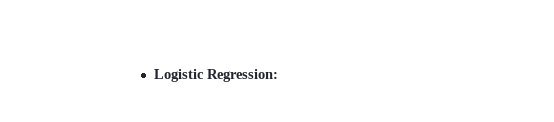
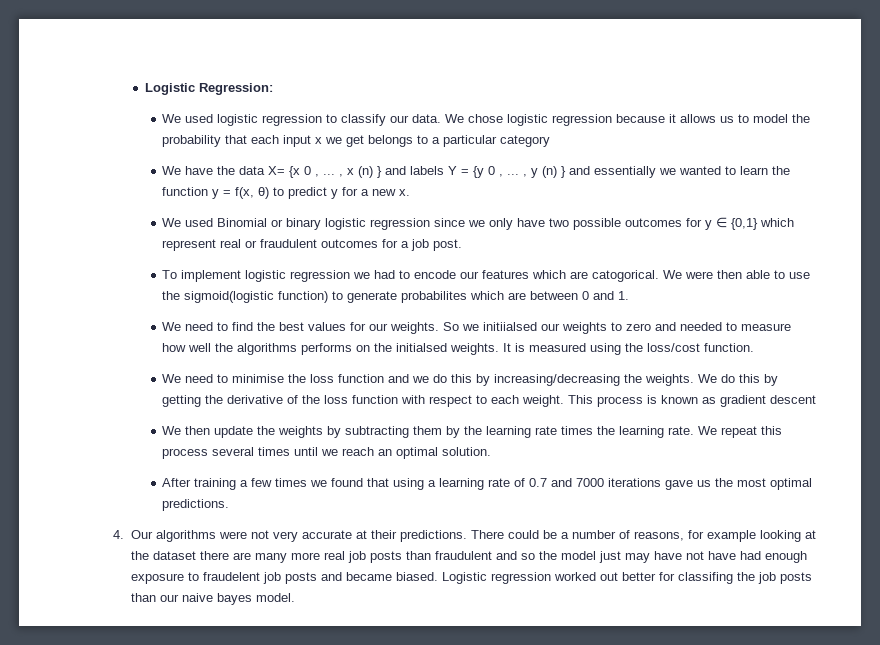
+ We used logistic regression to classify our data. We chose logistic regression because it allows us to model the probability that each input x we get belongs to a particular category
+ We have the data X= {x 0 , ... , x (n) } and labels Y = {y 0 , ... , y (n) } and essentially we wanted to learn the function y = f(x, θ) to predict y for a new x.
+ We used Binomial or binary logistic regression since we only have two possible outcomes for y ∈ {0,1} which represent real or fraudulent outcomes for a job post.
+ To implement logistic regression we had to encode our features which are catogorical. We were then able to use the sigmoid(logistic function) to generate probabilites which are between 0 and 1.
+ We need to find the best values for our weights. So we initiialsed our weights to zero and needed to measure how well the algorithms performs on the initialsed weights. It is measured using the loss/cost function.
+ We need to minimise the loss function and we do this by increasing/decreasing the weights. We do this by getting the derivative of the loss function with respect to each weight. This process is known as gradient descent
+ We then update the weights by subtracting them by the learning rate times the learning rate. We repeat this process several times until we reach an optimal solution.
+ After training a few times we found that using a learning rate of 0.7 and 7000 iterations gave us the most optimal predictions.
+ 4. Our algorithms were not very accurate at their predictions. There could be a number of reasons, for example looking at the dataset there are many more real job posts than fraudulent and so the model just may have not have had enough exposure to fraudelent job posts and became biased. Logistic regression worked out better for classifing the job posts than our naive bayes model.

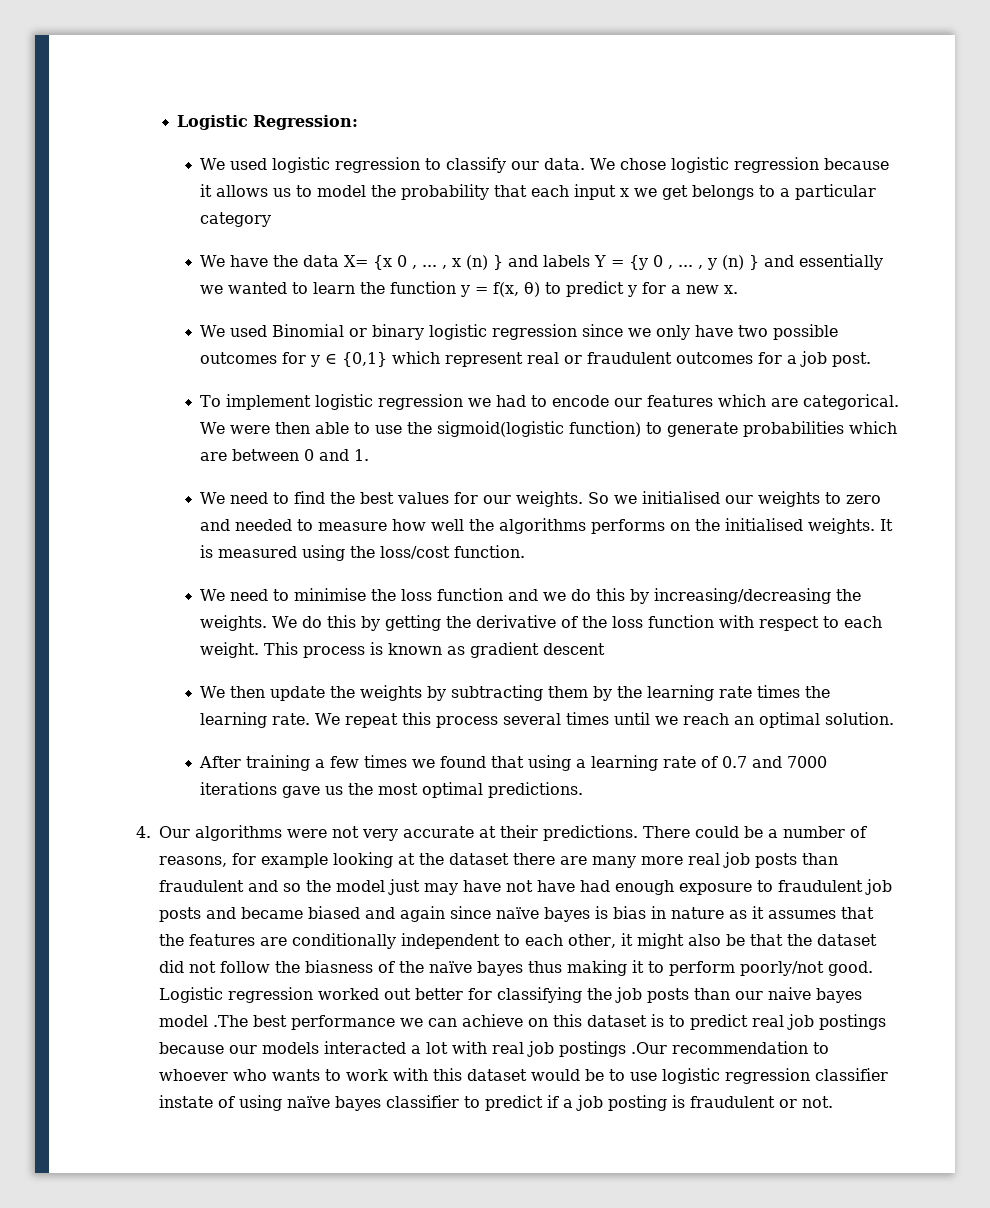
- To implement logistic regression we had to encode our features which are catogorical.
+ To implement logistic regression we had to encode our features which are categorical.
- We were then able to use the sigmoid(logistic function) to generate probabilites which are between 0 and 1.
+ We were then able to use the sigmoid(logistic function) to generate probabilities which are between 0 and 1.
- So we initiialsed our weights to zero and needed to measure how well the algorithms performs on the initialsed weights.
+ So we initialised our weights to zero and needed to measure how well the algorithms performs on the initialised weights.
- There could be a number of reasons, for example looking at the dataset there are many more real job posts than fraudulent and so the model just may have not have had enough exposure to fraudelent job posts and became biased.
+ There could be a number of reasons, for example looking at the dataset there are many more real job posts than fraudulent and so the model just may have not have had enough exposure to fraudulent job posts and became biased and again since naïve bayes is bias in nature as it assumes that the features are conditionally independent to each other, it might also be that the dataset did not follow the biasness of the naïve bayes thus making it to perform poorly/not good.
- Logistic regression worked out better for classifing the job posts than our naive bayes model.
+ Logistic regression worked out better for classifying the job posts than our naive bayes model .The best performance we can achieve on this dataset is to predict real job postings because our models interacted a lot with real job postings .Our recommendation to whoever who wants to work with this dataset would be to use logistic regression classifier instate of using naïve bayes classifier to predict if a job posting is fraudulent or not.

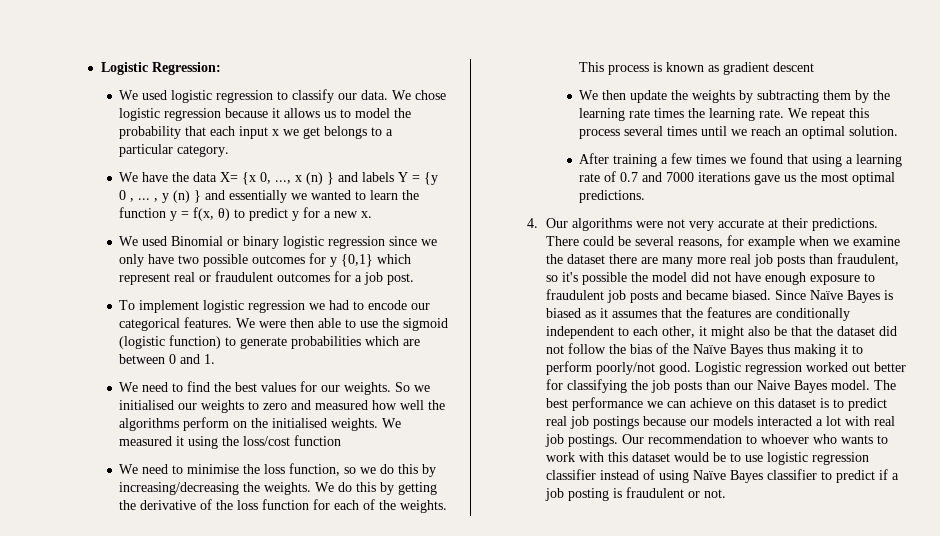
- We chose logistic regression because it allows us to model the probability that each input x we get belongs to a particular category
+ We chose logistic regression because it allows us to model the probability that each input x we get belongs to a particular category.
- We have the data X= {x 0 , ... , x (n) } and labels Y = {y 0 , ... , y (n) } and essentially we wanted to learn the function y = f(x, θ) to predict y for a new x.
+ We have the data X= {x 0, ..., x (n) } and labels Y = {y 0 , ... , y (n) } and essentially we wanted to learn the function y = f(x, θ) to predict y for a new x.
- We used Binomial or binary logistic regression since we only have two possible outcomes for y ∈ {0,1} which represent real or fraudulent outcomes for a job post.
+ We used Binomial or binary logistic regression since we only have two possible outcomes for y {0,1} which represent real or fraudulent outcomes for a job post.
- To implement logistic regression we had to encode our features which are categorical.
+ To implement logistic regression we had to encode our categorical features.
- We were then able to use the sigmoid(logistic function) to generate probabilities which are between 0 and 1.
+ We were then able to use the sigmoid (logistic function) to generate probabilities which are between 0 and 1.
- So we initialised our weights to zero and needed to measure how well the algorithms performs on the initialised weights.
+ So we initialised our weights to zero and measured how well the algorithms perform on the initialised weights.
- It is measured using the loss/cost function.
+ We measured it using the loss/cost function
- We need to minimise the loss function and we do this by increasing/decreasing the weights.
+ We need to minimise the loss function, so we do this by increasing/decreasing the weights.
- We do this by getting the derivative of the loss function with respect to each weight.
+ We do this by getting the derivative of the loss function for each of the weights.
- There could be a number of reasons, for example looking at the dataset there are many more real job posts than fraudulent and so the model just may have not have had enough exposure to fraudulent job posts and became biased and again since naïve bayes is bias in nature as it assumes that the features are conditionally independent to each other, it might also be that the dataset did not follow the biasness of the naïve bayes thus making it to perform poorly/not good.
+ There could be several reasons, for example when we examine the dataset there are many more real job posts than fraudulent, so it's possible the model did not have enough exposure to fraudulent job posts and became biased. Since Naïve Bayes is biased as it assumes that the features are conditionally independent to each other, it might also be that the dataset did not follow the bias of the Naïve Bayes thus making it to perform poorly/not good.
- Logistic regression worked out better for classifying the job posts than our naive bayes model .The best performance we can achieve on this dataset is to predict real job postings because our models interacted a lot with real job postings .Our recommendation to whoever who wants to work with this dataset would be to use logistic regression classifier instate of using naïve bayes classifier to predict if a job posting is fraudulent or not.
+ Logistic regression worked out better for classifying the job posts than our Naive Bayes model. The best performance we can achieve on this dataset is to predict real job postings because our models interacted a lot with real job postings. Our recommendation to whoever who wants to work with this dataset would be to use logistic regression classifier instead of using Naïve Bayes classifier to predict if a job posting is fraudulent or not.

